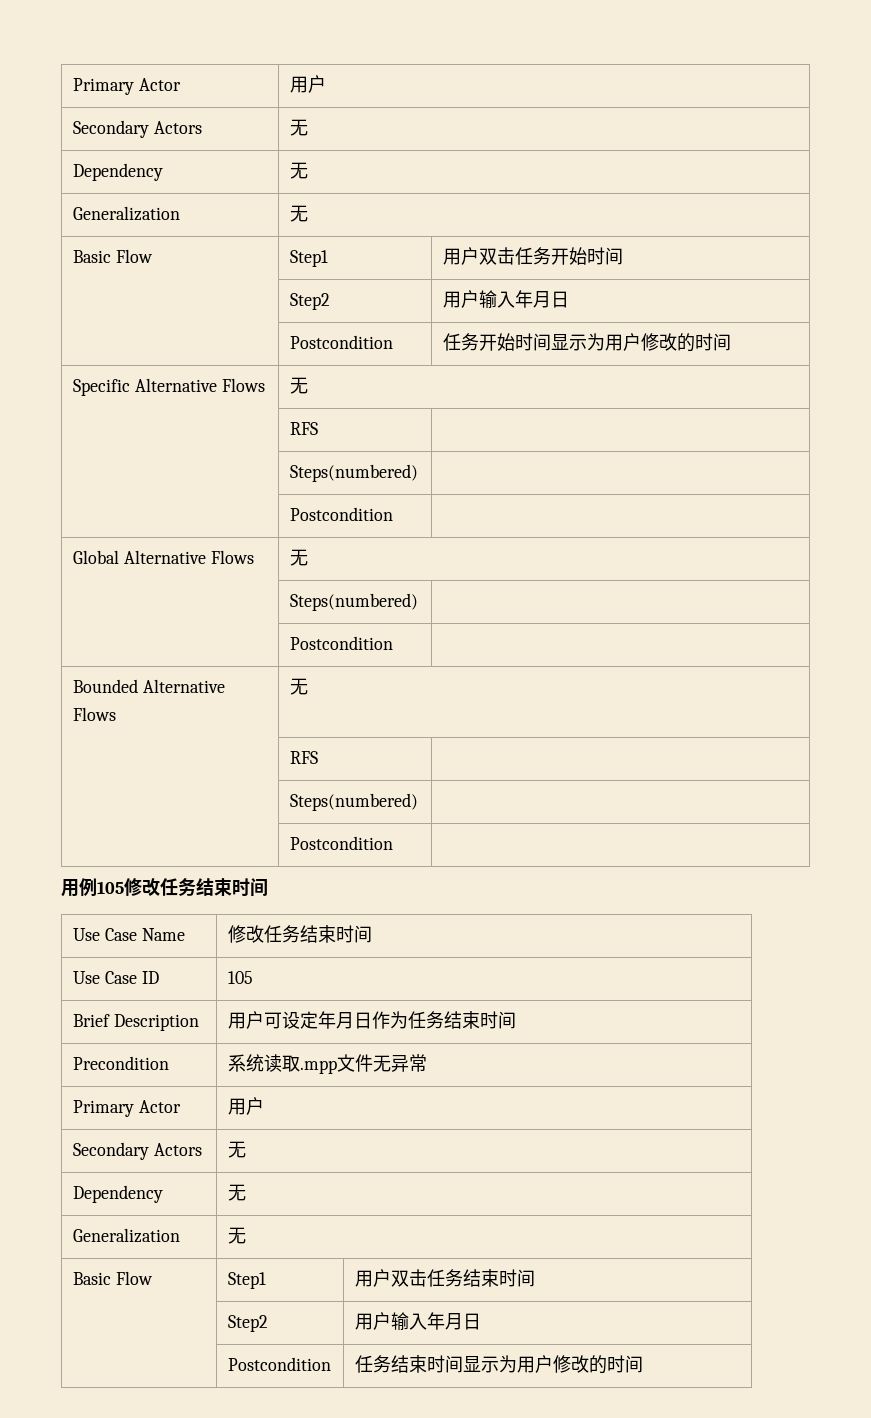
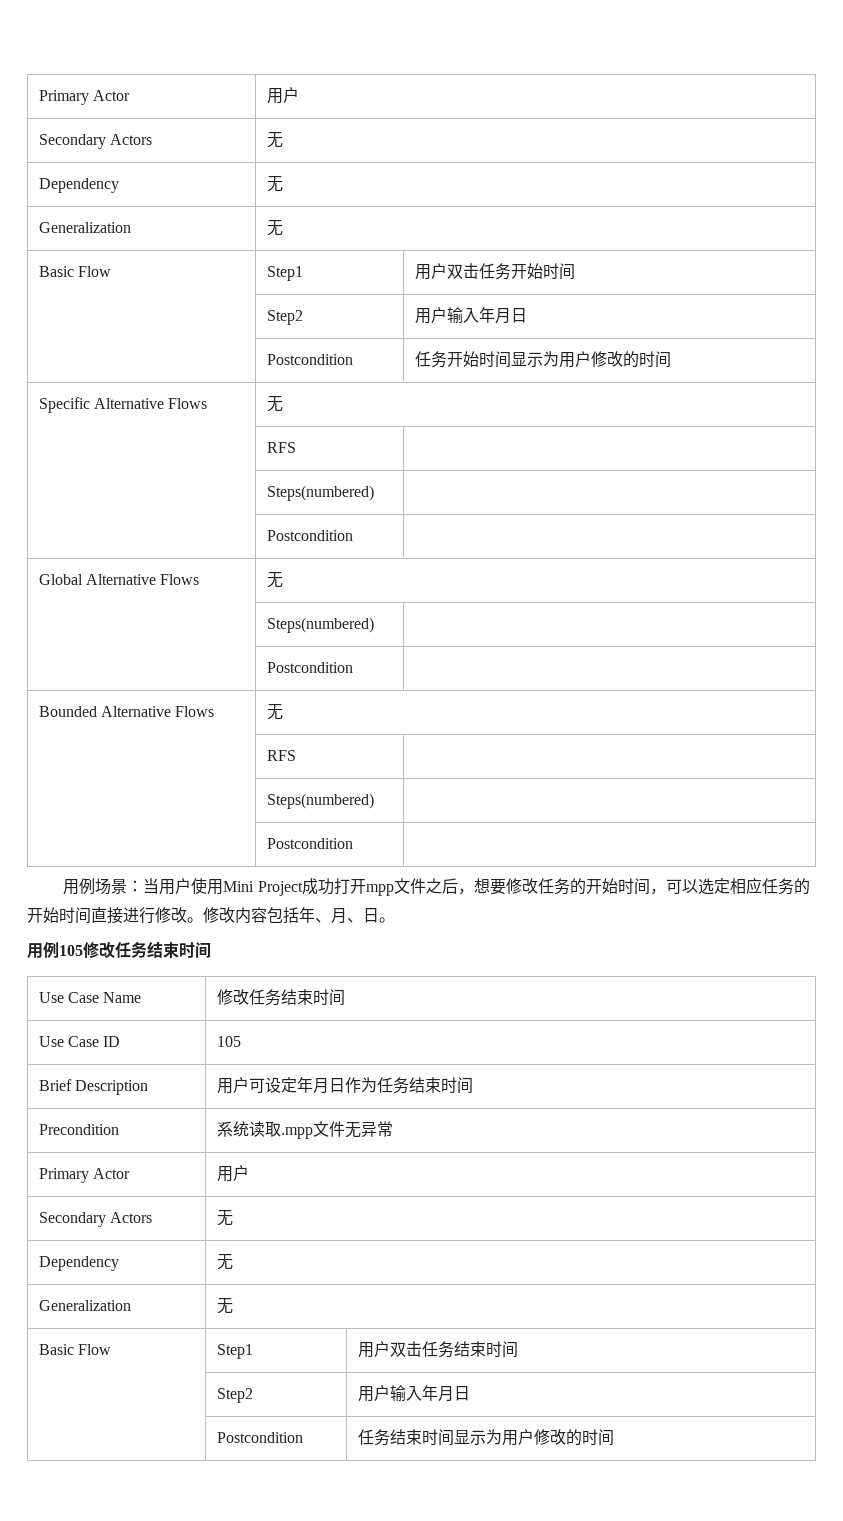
+ 用例场景：当用户使用Mini Project成功打开mpp文件之后，想要修改任务的开始时间，可以选定相应任务的开始时间直接进行修改。修改内容包括年、月、日。

